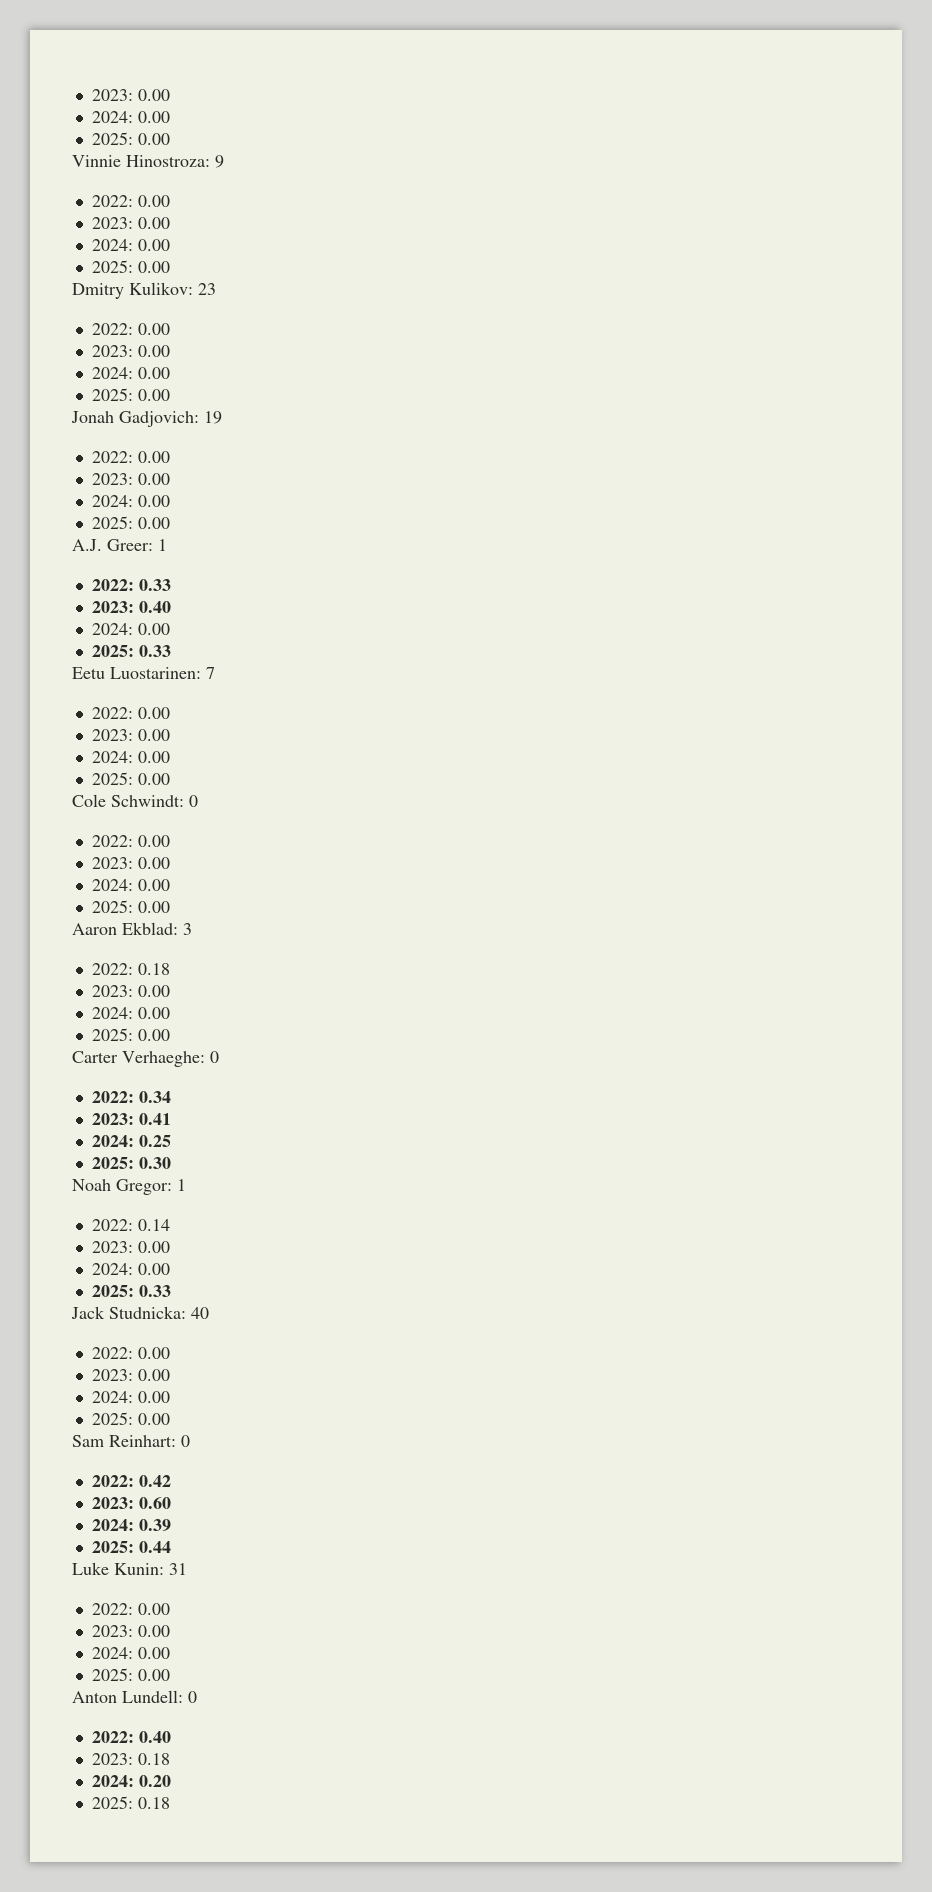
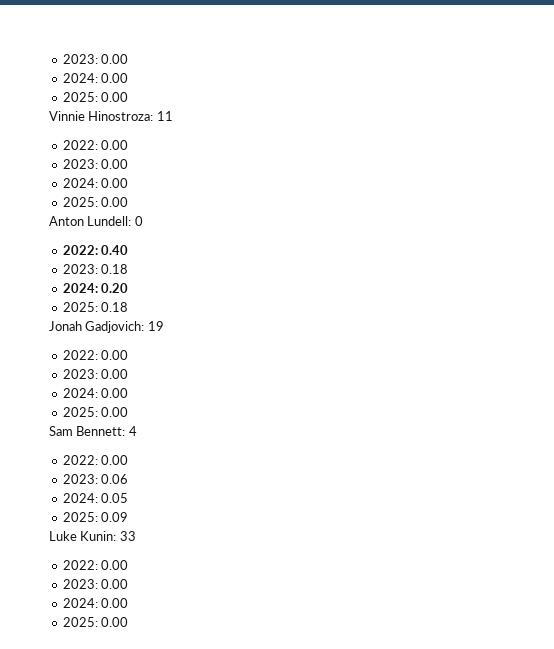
- Vinnie Hinostroza: 9
- 2022: 0.00
- 2023: 0.00
- 2024: 0.00
- 2025: 0.00
- Dmitry Kulikov: 23
- 2022: 0.00
- 2023: 0.00
- 2024: 0.00
- 2025: 0.00
- Jonah Gadjovich: 19
- 2022: 0.00
- 2023: 0.00
- 2024: 0.00
- 2025: 0.00
- A.J. Greer: 1
- 2022: 0.33
- 2023: 0.40
- 2024: 0.00
- 2025: 0.33
- Eetu Luostarinen: 7
- 2022: 0.00
- 2023: 0.00
- 2024: 0.00
- 2025: 0.00
- Cole Schwindt: 0
- 2022: 0.00
- 2023: 0.00
- 2024: 0.00
- 2025: 0.00
- Aaron Ekblad: 3
- 2022: 0.18
- 2023: 0.00
- 2024: 0.00
- 2025: 0.00
- Carter Verhaeghe: 0
- 2022: 0.34
- 2023: 0.41
- 2024: 0.25
- 2025: 0.30
- Noah Gregor: 1
- 2022: 0.14
- 2023: 0.00
- 2024: 0.00
- 2025: 0.33
- Jack Studnicka: 40
- 2022: 0.00
- 2023: 0.00
- 2024: 0.00
- 2025: 0.00
- Sam Reinhart: 0
- 2022: 0.42
- 2023: 0.60
- 2024: 0.39
- 2025: 0.44
- Luke Kunin: 31
+ Vinnie Hinostroza: 11
+ Jonah Gadjovich: 19
+ 2022: 0.00
+ 2023: 0.00
+ 2024: 0.00
+ 2025: 0.00
+ Sam Bennett: 4
+ 2022: 0.00
+ 2023: 0.06
+ 2024: 0.05
+ 2025: 0.09
+ Luke Kunin: 33
+ 2022: 0.00
+ 2023: 0.00
+ 2024: 0.00
+ 2025: 0.00

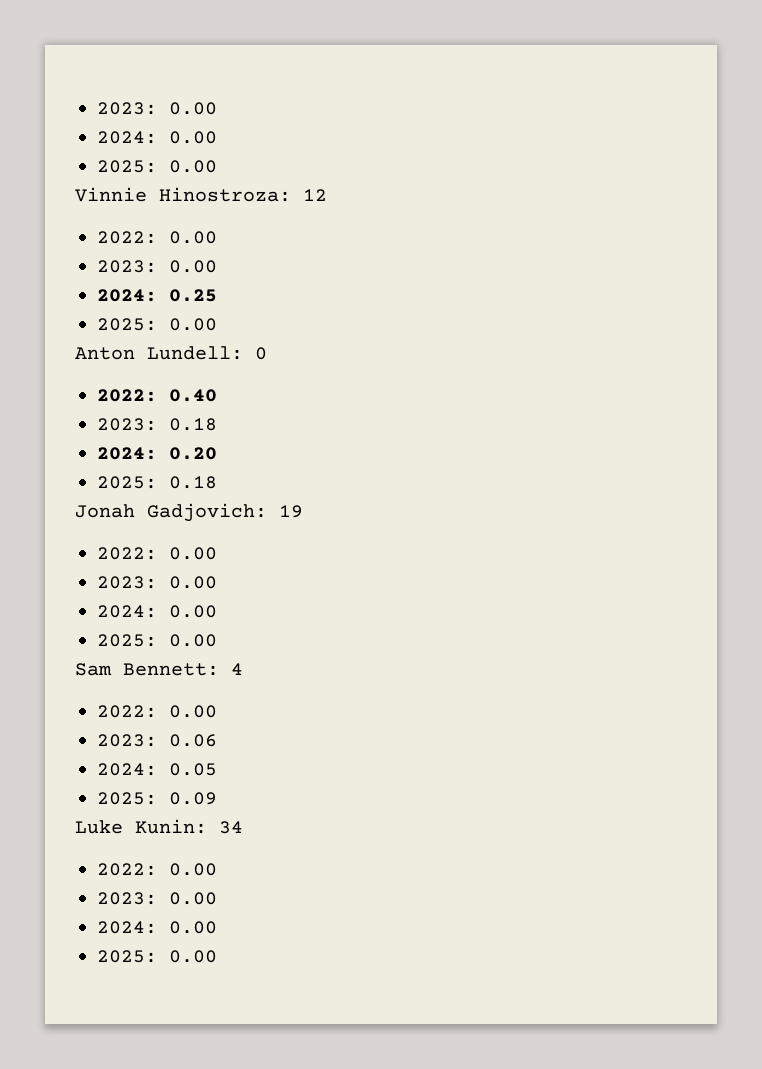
- Vinnie Hinostroza: 11
+ Vinnie Hinostroza: 12
  2022: 0.00
  2023: 0.00
- 2024: 0.00
+ 2024: 0.25
- Luke Kunin: 33
+ Luke Kunin: 34

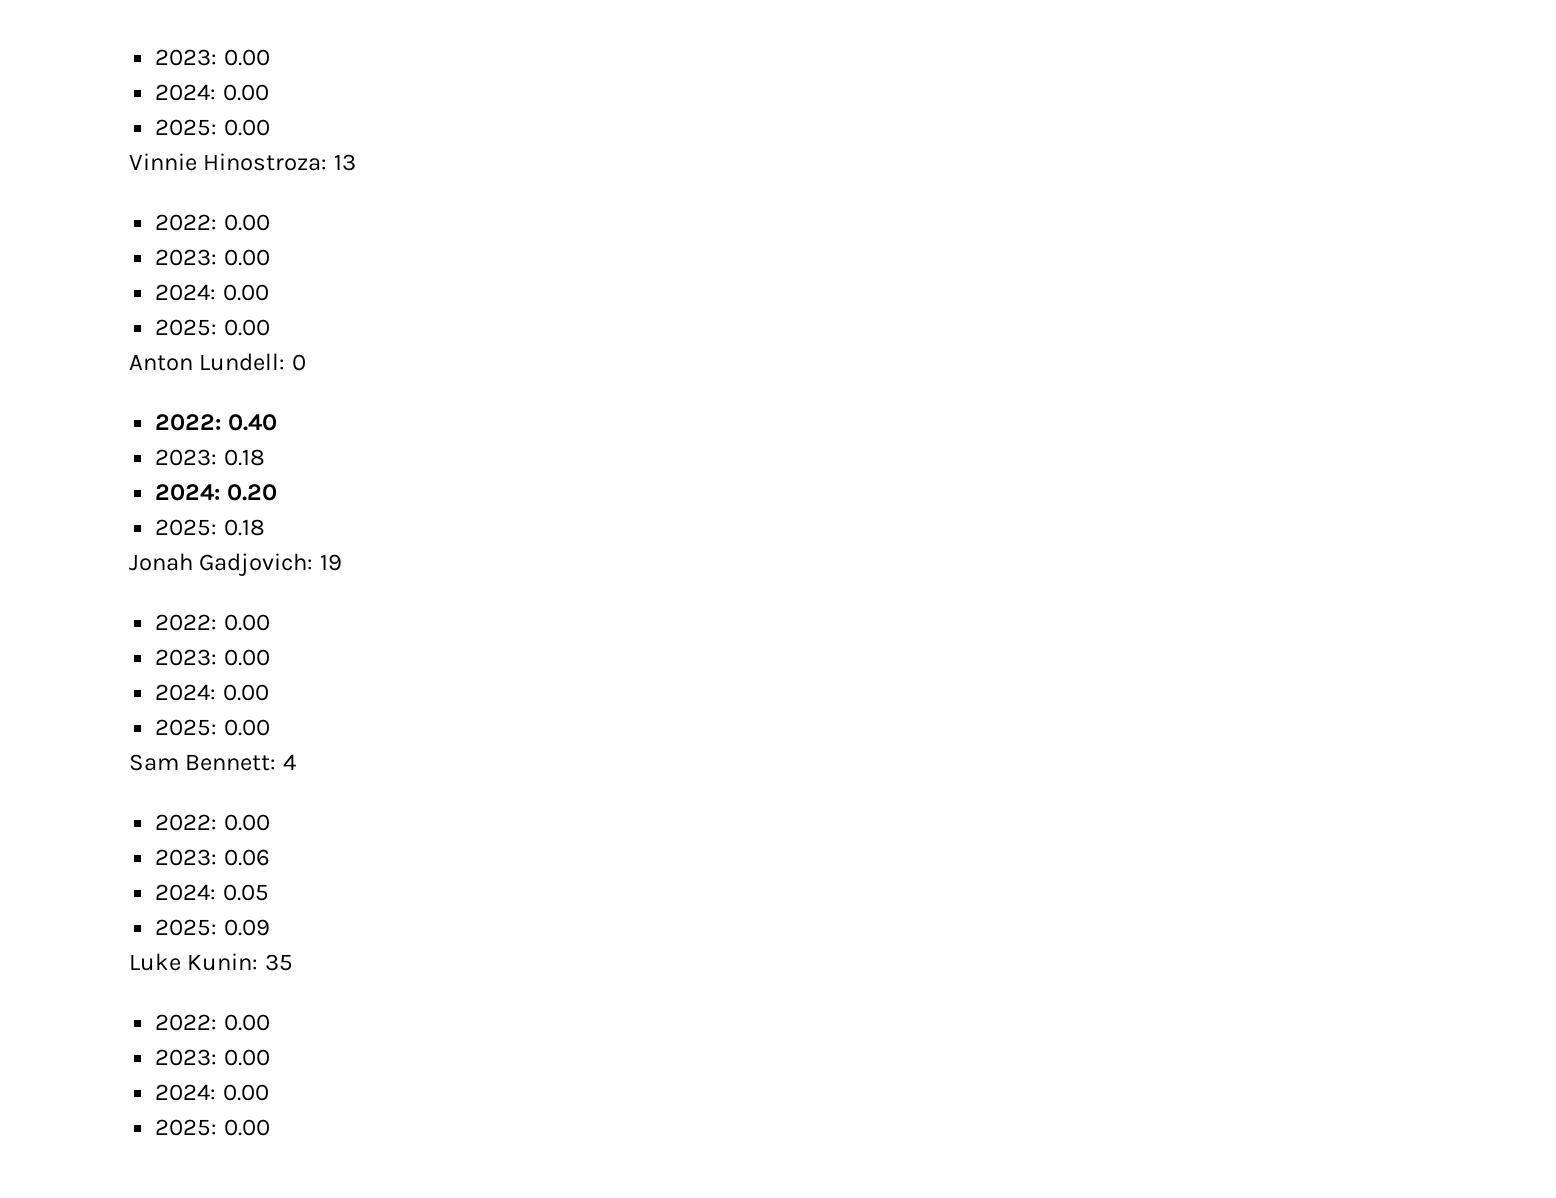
- Vinnie Hinostroza: 12
+ Vinnie Hinostroza: 13
  2022: 0.00
  2023: 0.00
- 2024: 0.25
+ 2024: 0.00
- Luke Kunin: 34
+ Luke Kunin: 35

